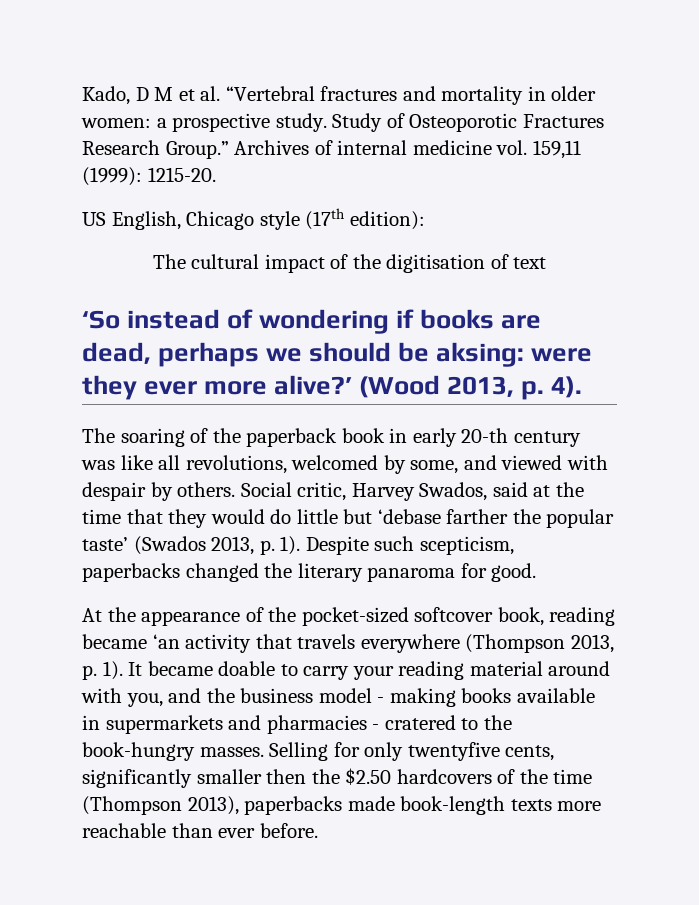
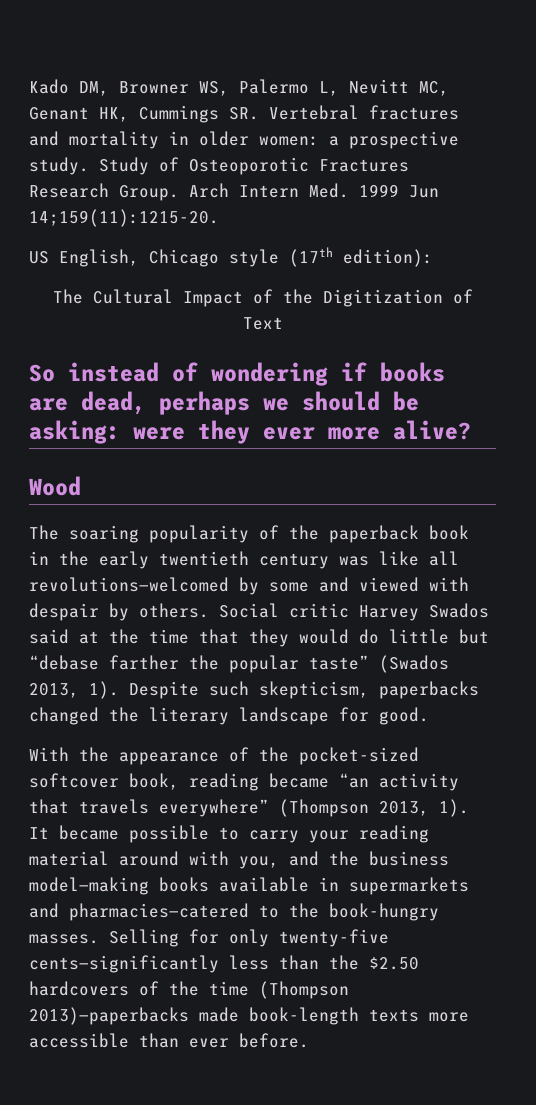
- Kado, D M et al. “Vertebral fractures and mortality in older women: a prospective study.
+ Kado DM, Browner WS, Palermo L, Nevitt MC, Genant HK, Cummings SR. Vertebral fractures and mortality in older women: a prospective study.
- Study of Osteoporotic Fractures Research Group.” Archives of internal medicine vol. 159,11 (1999): 1215-20.
+ Study of Osteoporotic Fractures Research Group. Arch Intern Med. 1999 Jun 14;159(11):1215-20.
- The cultural impact of the digitisation of text
- ‘So instead of wondering if books are dead, perhaps we should be aksing: were they ever more alive?’ (Wood 2013, p. 4).
+ The Cultural Impact of the Digitization of Text
+ So instead of wondering if books are dead, perhaps we should be asking: were they ever more alive?
+ Wood
- The soaring of the paperback book in early 20-th century was like all revolutions, welcomed by some, and viewed with despair by others.
+ The soaring popularity of the paperback book in the early twentieth century was like all revolutions—welcomed by some and viewed with despair by others.
- Social critic, Harvey Swados, said at the time that they would do little but ‘debase farther the popular taste’ (Swados 2013, p. 1).
+ Social critic Harvey Swados said at the time that they would do little but “debase farther the popular taste” (Swados 2013, 1).
- Despite such scepticism, paperbacks changed the literary panaroma for good.
+ Despite such skepticism, paperbacks changed the literary landscape for good.
- At the appearance of the pocket-sized softcover book, reading became ‘an activity that travels everywhere (Thompson 2013, p. 1).
+ With the appearance of the pocket-sized softcover book, reading became “an activity that travels everywhere” (Thompson 2013, 1).
- It became doable to carry your reading material around with you, and the business model - making books available in supermarkets and pharmacies - cratered to the book-hungry masses.
+ It became possible to carry your reading material around with you, and the business model—making books available in supermarkets and pharmacies—catered to the book-hungry masses.
- Selling for only twentyfive cents, significantly smaller then the $2.50 hardcovers of the time (Thompson 2013), paperbacks made book-length texts more reachable than ever before.
+ Selling for only twenty-five cents—significantly less than the $2.50 hardcovers of the time (Thompson 2013)—paperbacks made book-length texts more accessible than ever before.

